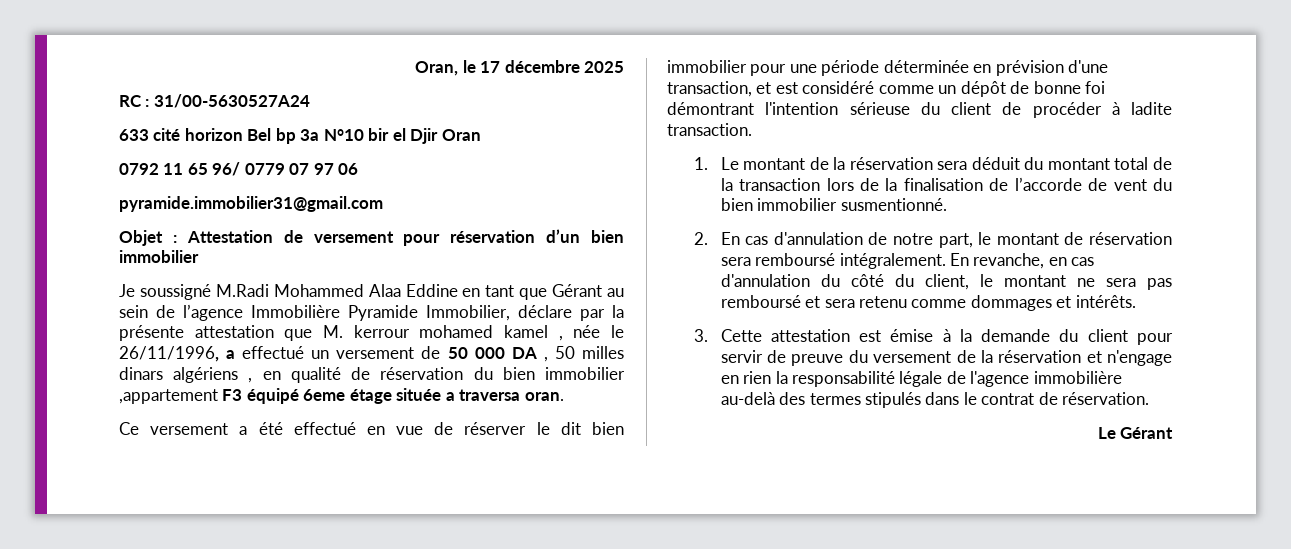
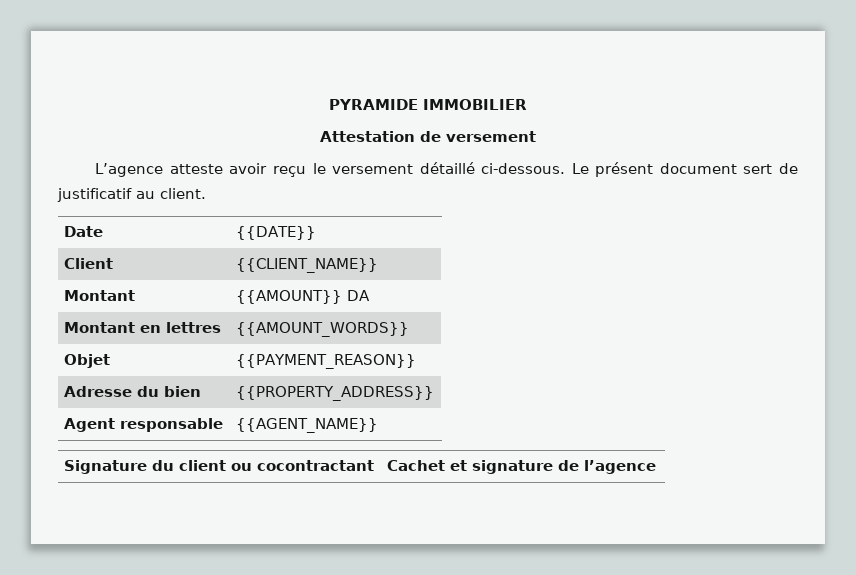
- Oran, le 17 décembre 2025
- RC : 31/00-5630527A24
- 633 cité horizon Bel bp 3a N°10 bir el Djir Oran
- 0792 11 65 96/ 0779 07 97 06
- pyramide.immobilier31@gmail.com
- Objet : Attestation de versement pour réservation d’un bien immobilier
- Je soussigné M.Radi Mohammed Alaa Eddine en tant que Gérant au sein de l’agence Immobilière Pyramide Immobilier, déclare par la présente attestation que M. kerrour mohamed kamel , née le 26/11/1996, a effectué un versement de 50 000 DA , 50 milles dinars algériens , en qualité de réservation du bien immobilier ,appartement F3 équipé 6eme étage située a traversa oran.
- Ce versement a été effectué en vue de réserver le dit bien immobilier pour une période déterminée en prévision d'une transaction, et est considéré comme un dépôt de bonne foi démontrant l'intention sérieuse du client de procéder à ladite transaction.
- 1. Le montant de la réservation sera déduit du montant total de la transaction lors de la finalisation de l’accorde de vent du bien immobilier susmentionné.
- 2. En cas d'annulation de notre part, le montant de réservation sera remboursé intégralement. En revanche, en cas d'annulation du côté du client, le montant ne sera pas remboursé et sera retenu comme dommages et intérêts.
- 3. Cette attestation est émise à la demande du client pour servir de preuve du versement de la réservation et n'engage en rien la responsabilité légale de l'agence immobilière au-delà des termes stipulés dans le contrat de réservation.
- Le Gérant
+ PYRAMIDE IMMOBILIER
+ Attestation de versement
+ L’agence atteste avoir reçu le versement détaillé ci-dessous. Le présent document sert de justificatif au client.
+ Date | {{DATE}}
+ Client | {{CLIENT_NAME}}
+ Montant | {{AMOUNT}} DA
+ Montant en lettres | {{AMOUNT_WORDS}}
+ Objet | {{PAYMENT_REASON}}
+ Adresse du bien | {{PROPERTY_ADDRESS}}
+ Agent responsable | {{AGENT_NAME}}
+ Signature du client ou cocontractant | Cachet et signature de l’agence

